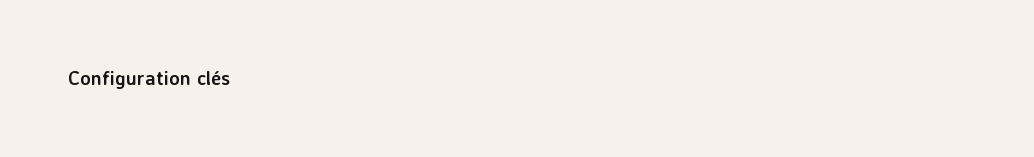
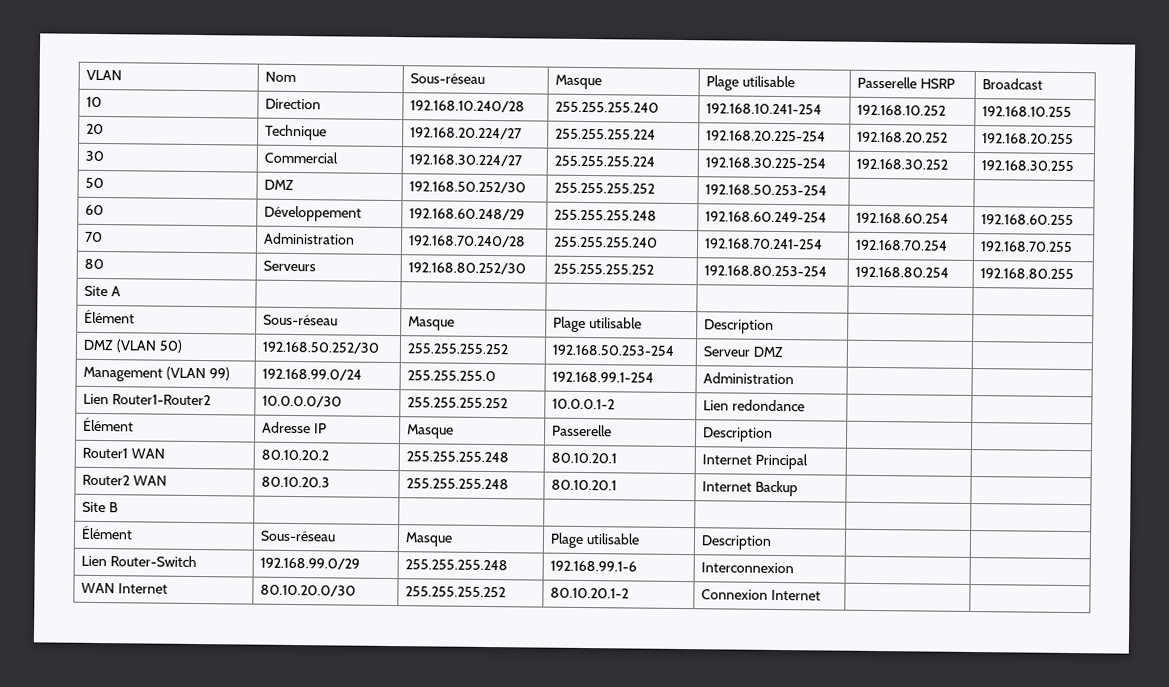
- Configuration clés
+ VLAN | Nom | Sous-réseau | Masque | Plage utilisable | Passerelle HSRP | Broadcast
+ 10 | Direction | 192.168.10.240/28 | 255.255.255.240 | 192.168.10.241-254 | 192.168.10.252 | 192.168.10.255
+ 20 | Technique | 192.168.20.224/27 | 255.255.255.224 | 192.168.20.225-254 | 192.168.20.252 | 192.168.20.255
+ 30 | Commercial | 192.168.30.224/27 | 255.255.255.224 | 192.168.30.225-254 | 192.168.30.252 | 192.168.30.255
+ 50 | DMZ | 192.168.50.252/30 | 255.255.255.252 | 192.168.50.253-254 | |
+ 60 | Développement | 192.168.60.248/29 | 255.255.255.248 | 192.168.60.249-254 | 192.168.60.254 | 192.168.60.255
+ 70 | Administration | 192.168.70.240/28 | 255.255.255.240 | 192.168.70.241-254 | 192.168.70.254 | 192.168.70.255
+ 80 | Serveurs | 192.168.80.252/30 | 255.255.255.252 | 192.168.80.253-254 | 192.168.80.254 | 192.168.80.255
+ Site A | | | | | |
+ Élément | Sous-réseau | Masque | Plage utilisable | Description | |
+ DMZ (VLAN 50) | 192.168.50.252/30 | 255.255.255.252 | 192.168.50.253-254 | Serveur DMZ | |
+ Management (VLAN 99) | 192.168.99.0/24 | 255.255.255.0 | 192.168.99.1-254 | Administration | |
+ Lien Router1-Router2 | 10.0.0.0/30 | 255.255.255.252 | 10.0.0.1-2 | Lien redondance | |
+ Élément | Adresse IP | Masque | Passerelle | Description | |
+ Router1 WAN | 80.10.20.2 | 255.255.255.248 | 80.10.20.1 | Internet Principal | |
+ Router2 WAN | 80.10.20.3 | 255.255.255.248 | 80.10.20.1 | Internet Backup | |
+ Site B | | | | | |
+ Élément | Sous-réseau | Masque | Plage utilisable | Description | |
+ Lien Router-Switch | 192.168.99.0/29 | 255.255.255.248 | 192.168.99.1-6 | Interconnexion | |
+ WAN Internet | 80.10.20.0/30 | 255.255.255.252 | 80.10.20.1-2 | Connexion Internet | |

